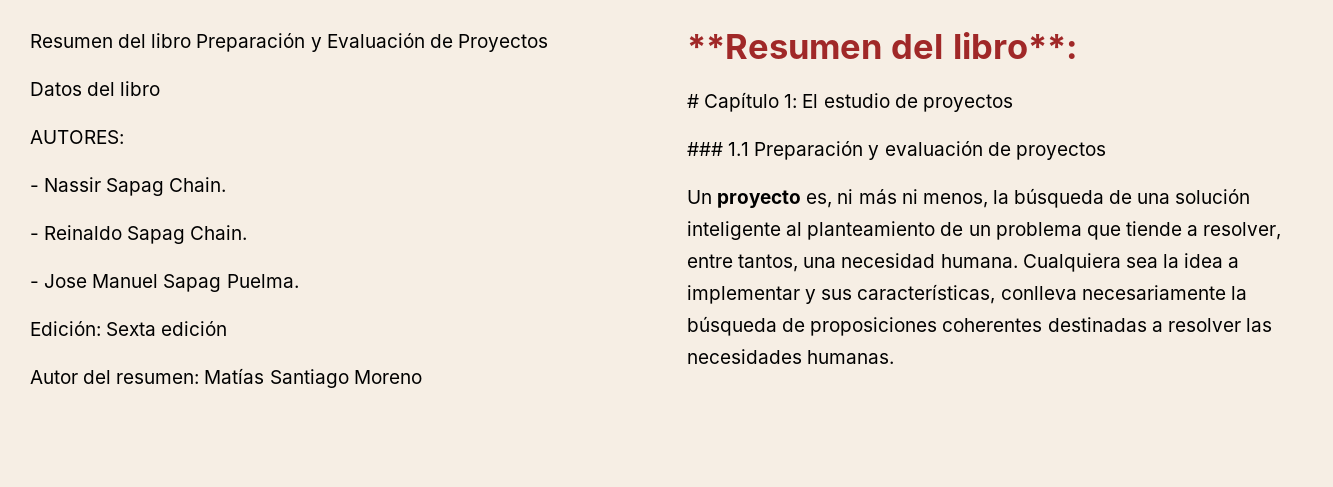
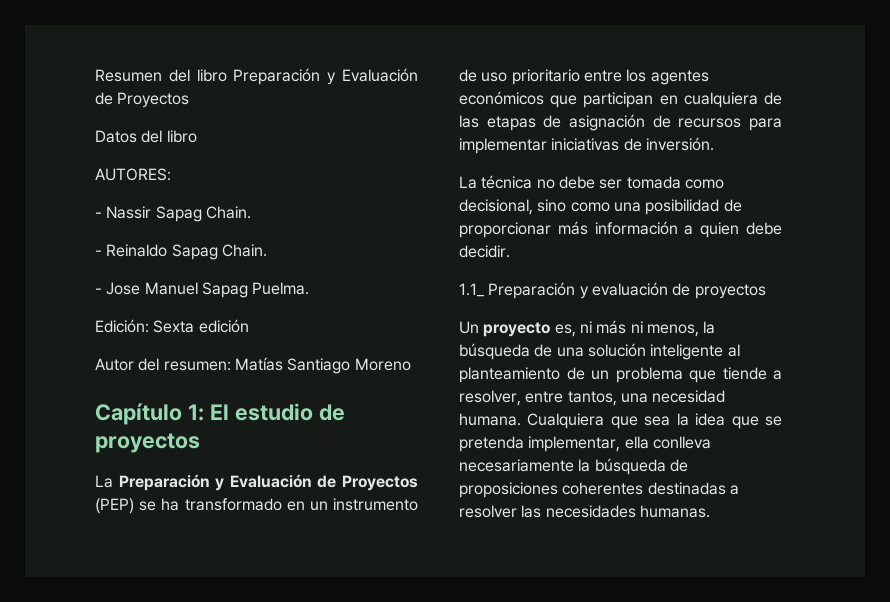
- **Resumen del libro**:
- # Capítulo 1: El estudio de proyectos
+ Capítulo 1: El estudio de proyectos
- ### 1.1 Preparación y evaluación de proyectos
+ La Preparación y Evaluación de Proyectos (PEP) se ha transformado en un instrumento de uso prioritario entre los agentes económicos que participan en cualquiera de las etapas de asignación de recursos para implementar iniciativas de inversión.
+ La técnica no debe ser tomada como decisional, sino como una posibilidad de proporcionar más información a quien debe decidir.
+ 1.1_ Preparación y evaluación de proyectos
- Cualquiera sea la idea a implementar y sus características, conlleva necesariamente la búsqueda de proposiciones coherentes destinadas a resolver las necesidades humanas.
+ Cualquiera que sea la idea que se pretenda implementar, ella conlleva necesariamente la búsqueda de proposiciones coherentes destinadas a resolver las necesidades humanas.

